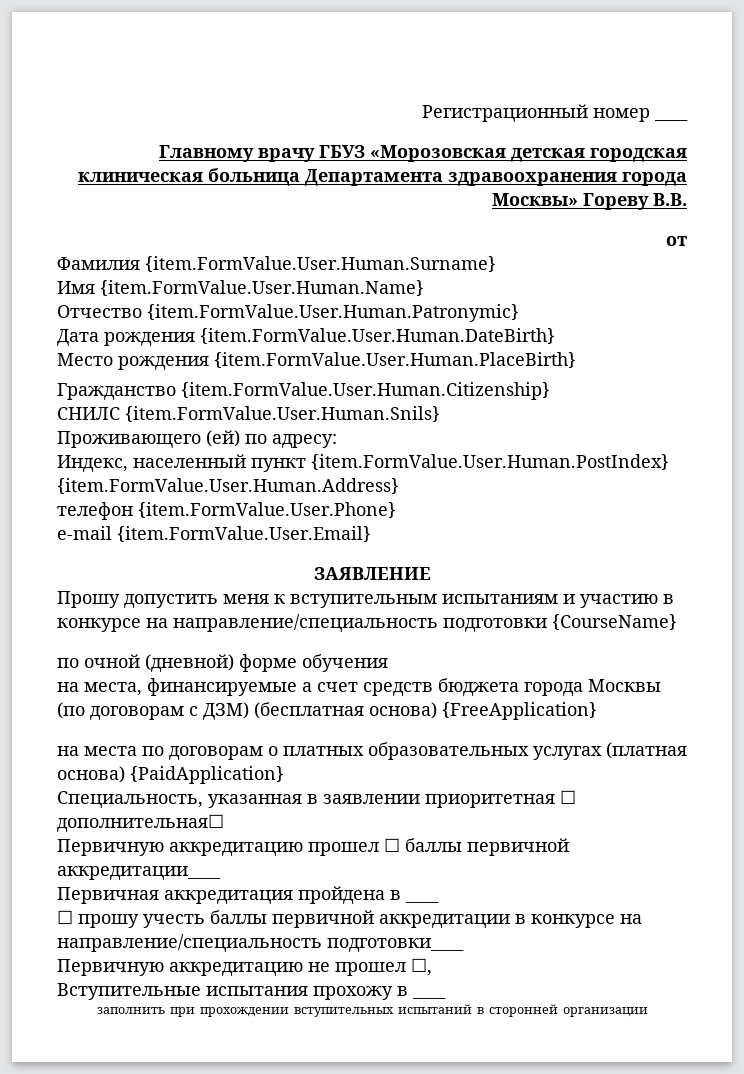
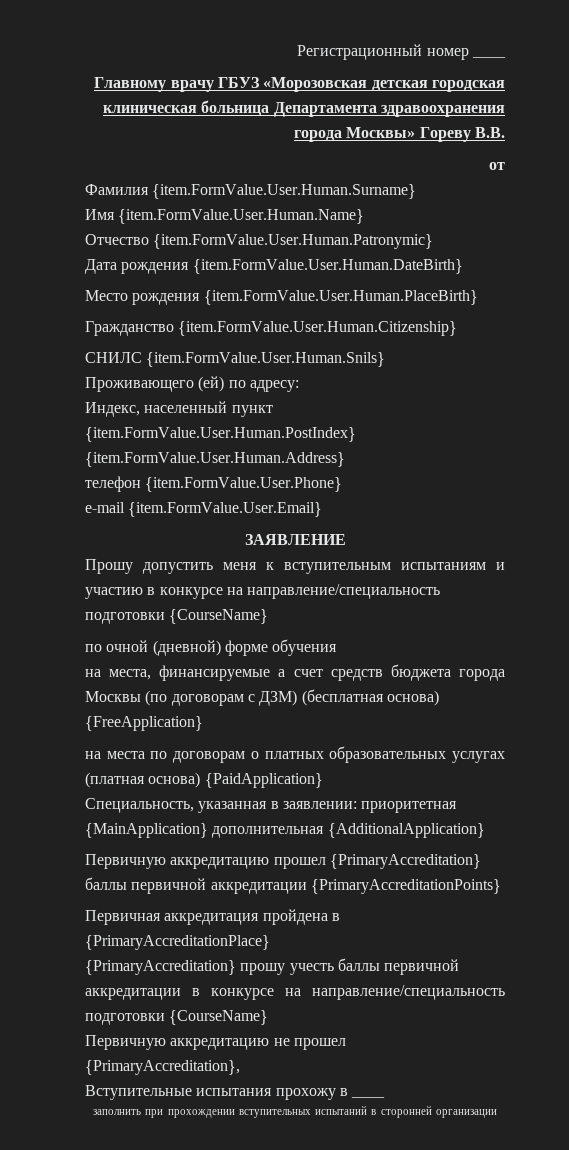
- Специальность, указанная в заявлении приоритетная ☐ дополнительная☐
+ Специальность, указанная в заявлении: приоритетная {MainApplication} дополнительная {AdditionalApplication}
- Первичную аккредитацию прошел ☐ баллы первичной аккредитации____
+ Первичную аккредитацию прошел {PrimaryAccreditation} баллы первичной аккредитации {PrimaryAccreditationPoints}
- Первичная аккредитация пройдена в ____
- ☐ прошу учесть баллы первичной аккредитации в конкурсе на направление/специальность подготовки____
+ Первичная аккредитация пройдена в {PrimaryAccreditationPlace}
+ {PrimaryAccreditation} прошу учесть баллы первичной аккредитации в конкурсе на направление/специальность подготовки {CourseName}
- Первичную аккредитацию не прошел ☐,
+ Первичную аккредитацию не прошел {PrimaryAccreditation},

